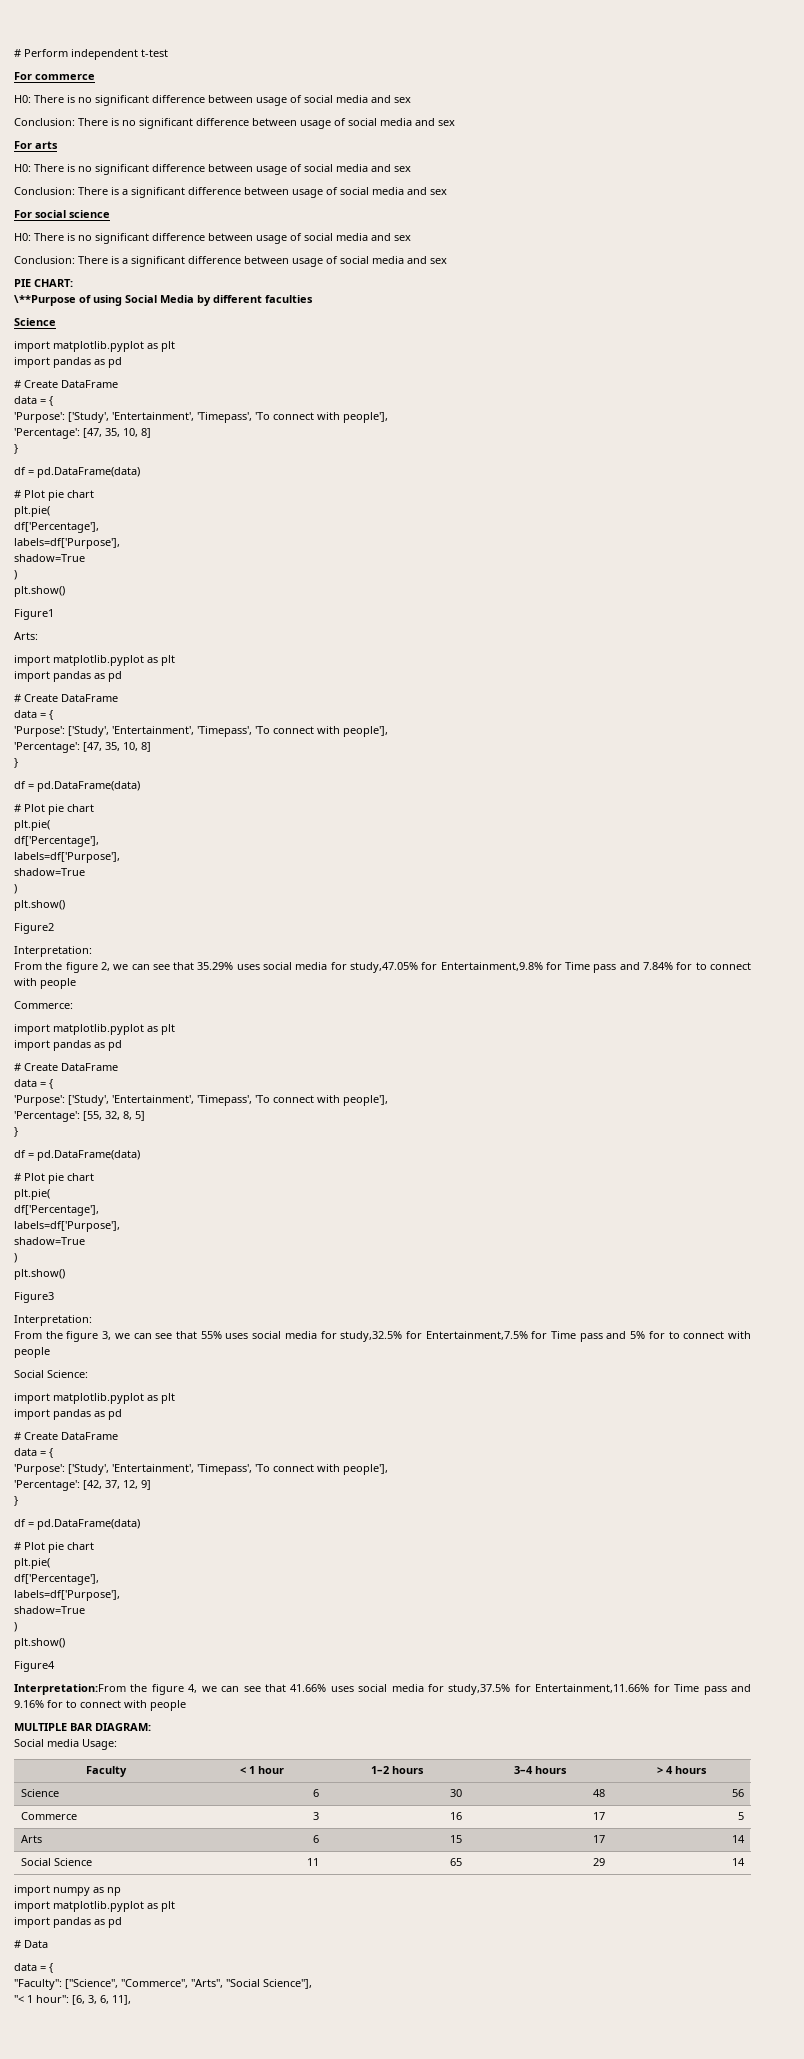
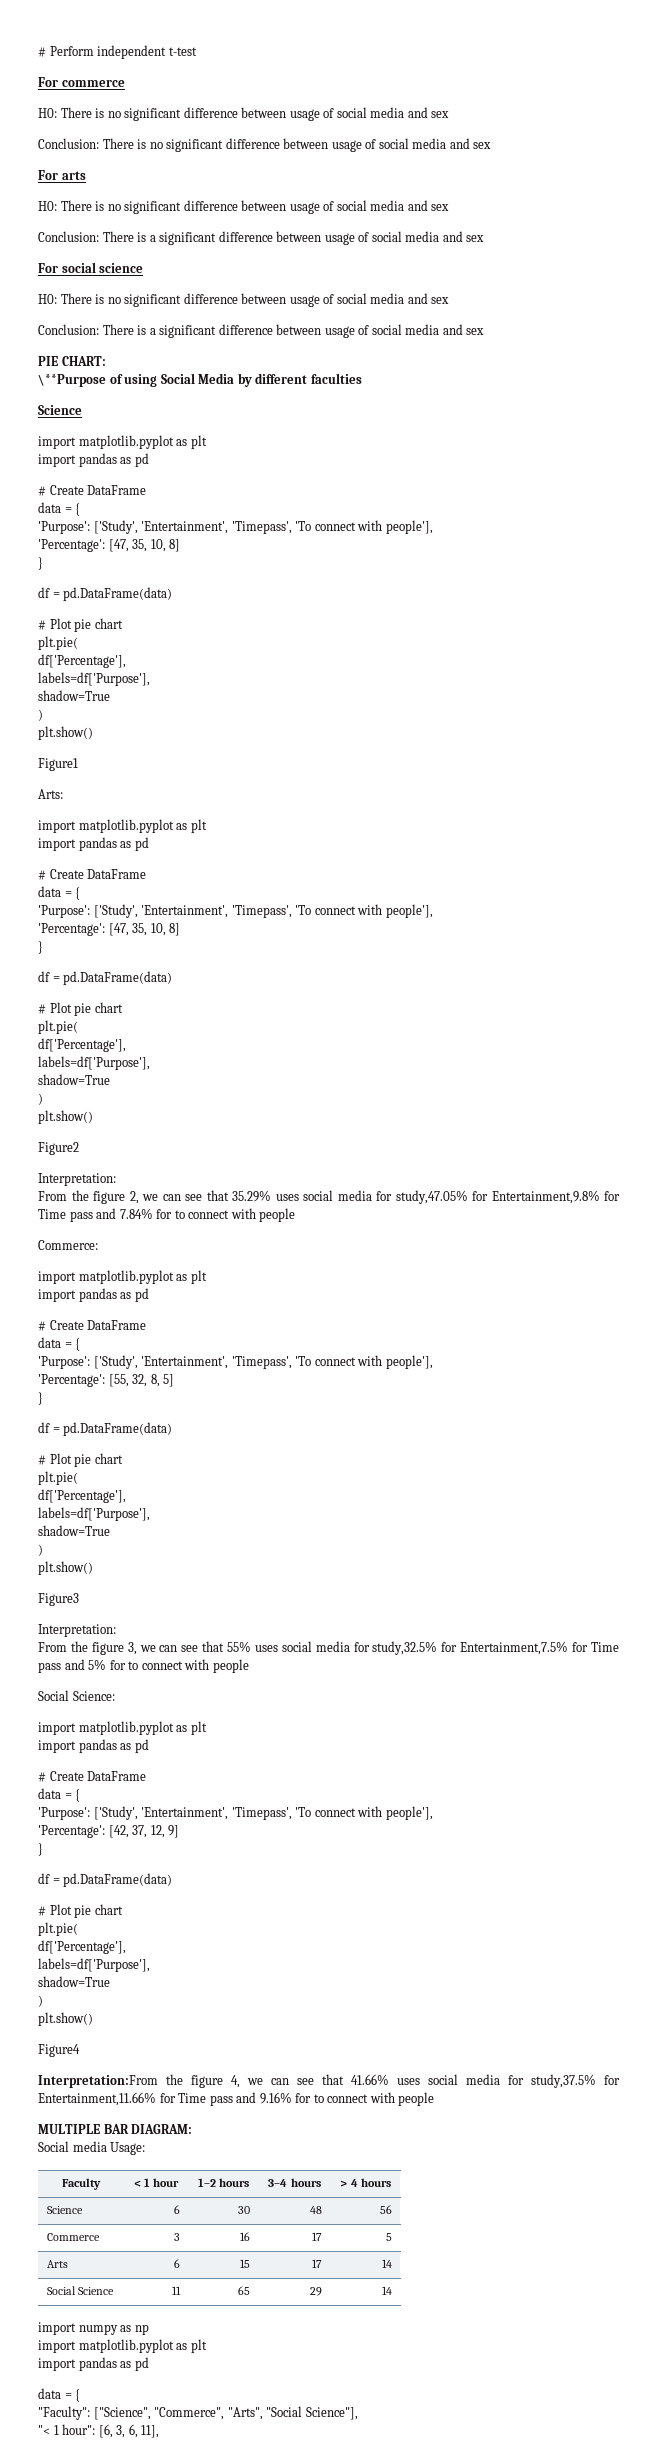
- # Data

